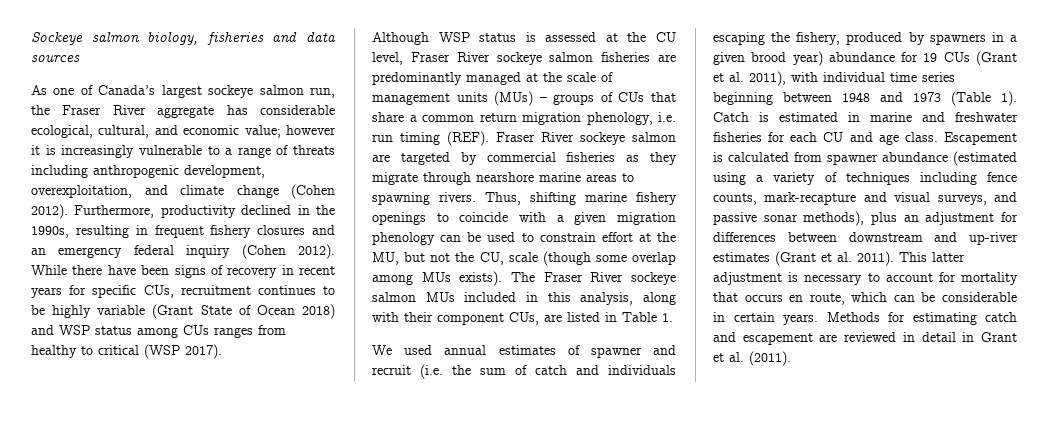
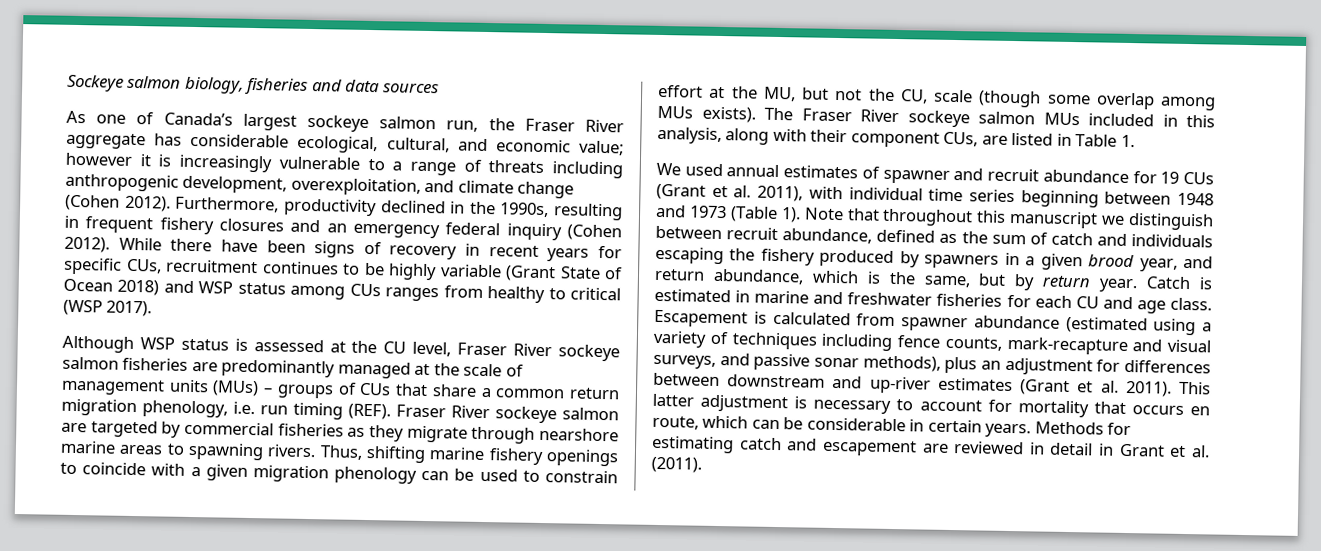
- We used annual estimates of spawner and recruit (i.e. the sum of catch and individuals escaping the fishery, produced by spawners in a given brood year) abundance for 19 CUs (Grant et al. 2011), with individual time series beginning between 1948 and 1973 (Table 1).
+ We used annual estimates of spawner and recruit abundance for 19 CUs (Grant et al. 2011), with individual time series beginning between 1948 and 1973 (Table 1).
+ Note that throughout this manuscript we distinguish between recruit abundance, defined as the sum of catch and individuals escaping the fishery produced by spawners in a given brood year, and return abundance, which is the same, but by return year.

